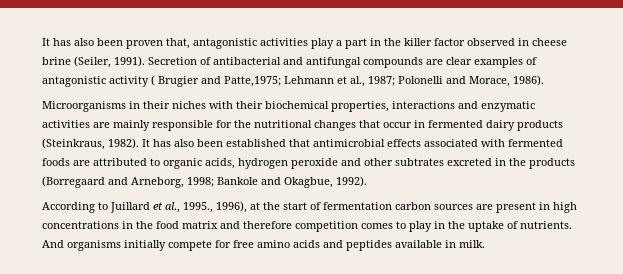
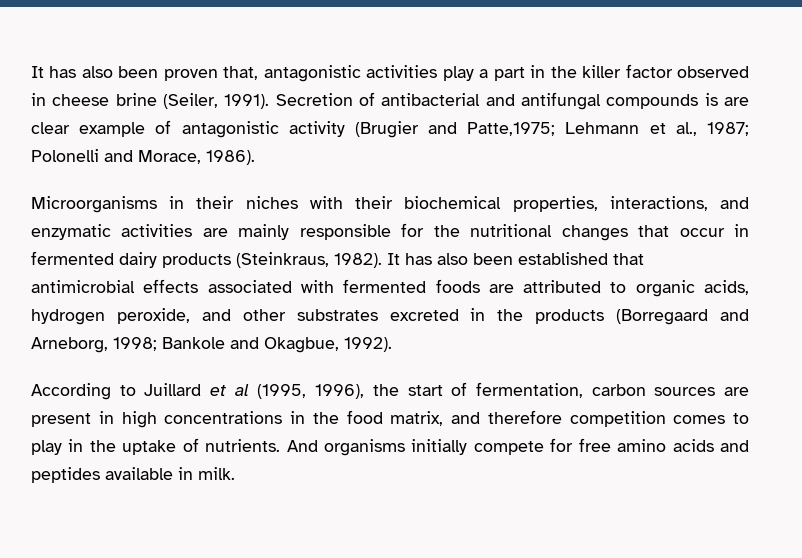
- Secretion of antibacterial and antifungal compounds are clear examples of antagonistic activity ( Brugier and Patte,1975; Lehmann et al., 1987; Polonelli and Morace, 1986).
+ Secretion of antibacterial and antifungal compounds is are clear example of antagonistic activity (Brugier and Patte,1975; Lehmann et al., 1987; Polonelli and Morace, 1986).
- Microorganisms in their niches with their biochemical properties, interactions and enzymatic activities are mainly responsible for the nutritional changes that occur in fermented dairy products (Steinkraus, 1982).
+ Microorganisms in their niches with their biochemical properties, interactions, and enzymatic activities are mainly responsible for the nutritional changes that occur in fermented dairy products (Steinkraus, 1982).
- It has also been established that antimicrobial effects associated with fermented foods are attributed to organic acids, hydrogen peroxide and other subtrates excreted in the products (Borregaard and Arneborg, 1998; Bankole and Okagbue, 1992).
+ It has also been established that antimicrobial effects associated with fermented foods are attributed to organic acids, hydrogen peroxide, and other substrates excreted in the products (Borregaard and Arneborg, 1998; Bankole and Okagbue, 1992).
- According to Juillard et al., 1995., 1996), at the start of fermentation carbon sources are present in high concentrations in the food matrix and therefore competition comes to play in the uptake of nutrients.
+ According to Juillard et al (1995, 1996), the start of fermentation, carbon sources are present in high concentrations in the food matrix, and therefore competition comes to play in the uptake of nutrients.

